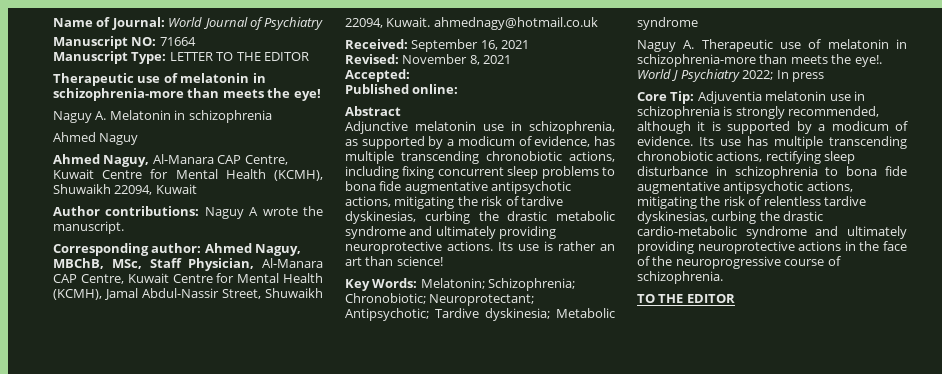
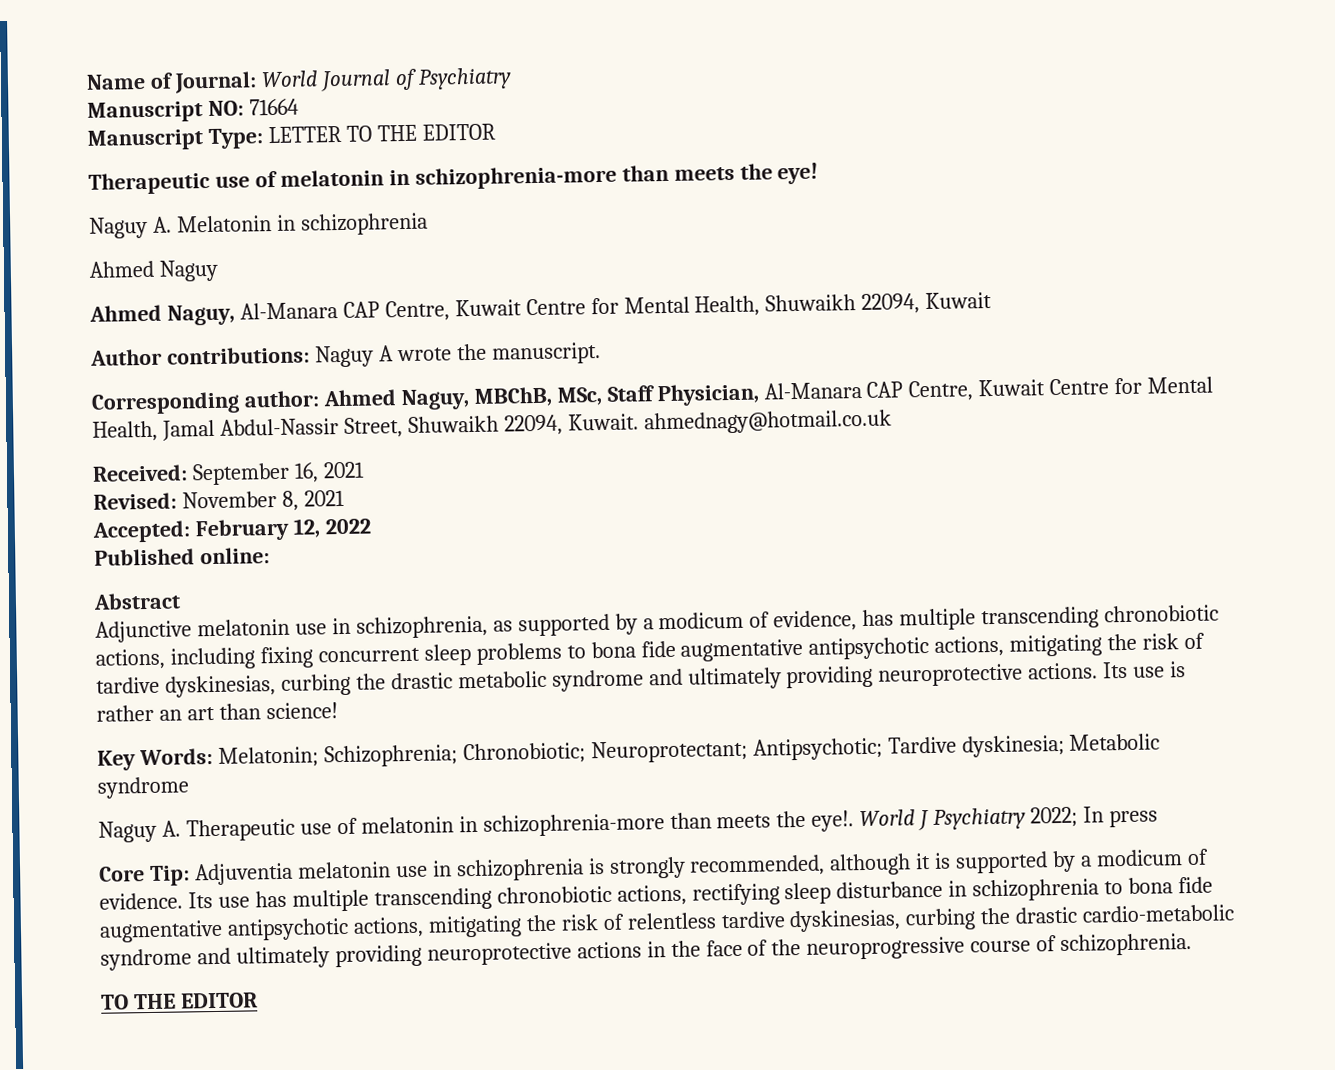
- Ahmed Naguy, Al-Manara CAP Centre, Kuwait Centre for Mental Health (KCMH), Shuwaikh 22094, Kuwait
+ Ahmed Naguy, Al-Manara CAP Centre, Kuwait Centre for Mental Health, Shuwaikh 22094, Kuwait
- Corresponding author: Ahmed Naguy, MBChB, MSc, Staff Physician, Al-Manara CAP Centre, Kuwait Centre for Mental Health (KCMH), Jamal Abdul-Nassir Street, Shuwaikh 22094, Kuwait. ahmednagy@hotmail.co.uk
+ Corresponding author: Ahmed Naguy, MBChB, MSc, Staff Physician, Al-Manara CAP Centre, Kuwait Centre for Mental Health, Jamal Abdul-Nassir Street, Shuwaikh 22094, Kuwait. ahmednagy@hotmail.co.uk
- Accepted:
+ Accepted: February 12, 2022

